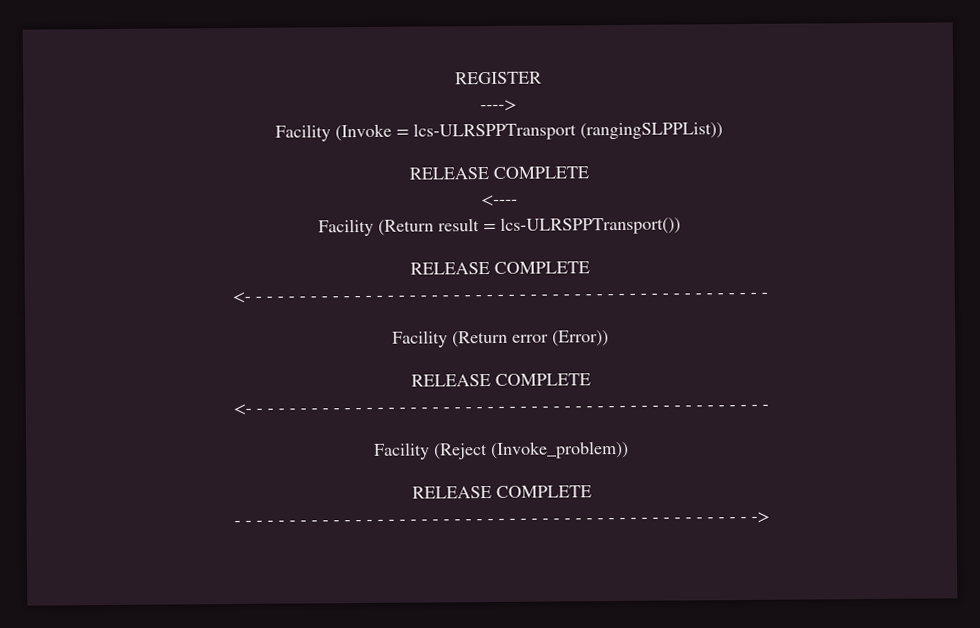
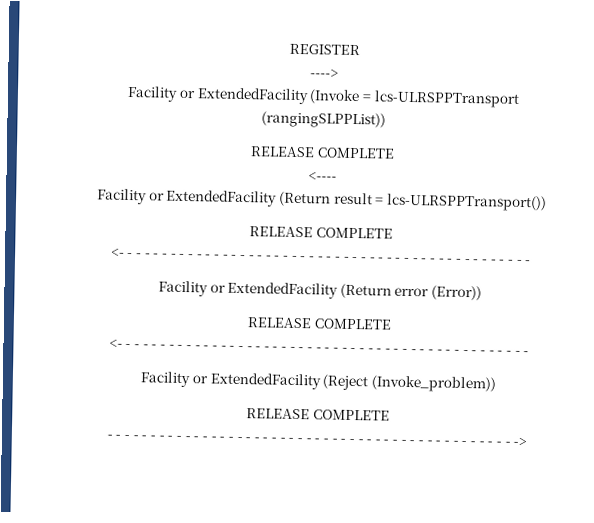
- Facility (Invoke = lcs-ULRSPPTransport (rangingSLPPList))
+ Facility or ExtendedFacility (Invoke = lcs-ULRSPPTransport (rangingSLPPList))
- Facility (Return result = lcs-ULRSPPTransport())
+ Facility or ExtendedFacility (Return result = lcs-ULRSPPTransport())
- Facility (Return error (Error))
+ Facility or ExtendedFacility (Return error (Error))
- Facility (Reject (Invoke_problem))
+ Facility or ExtendedFacility (Reject (Invoke_problem))

